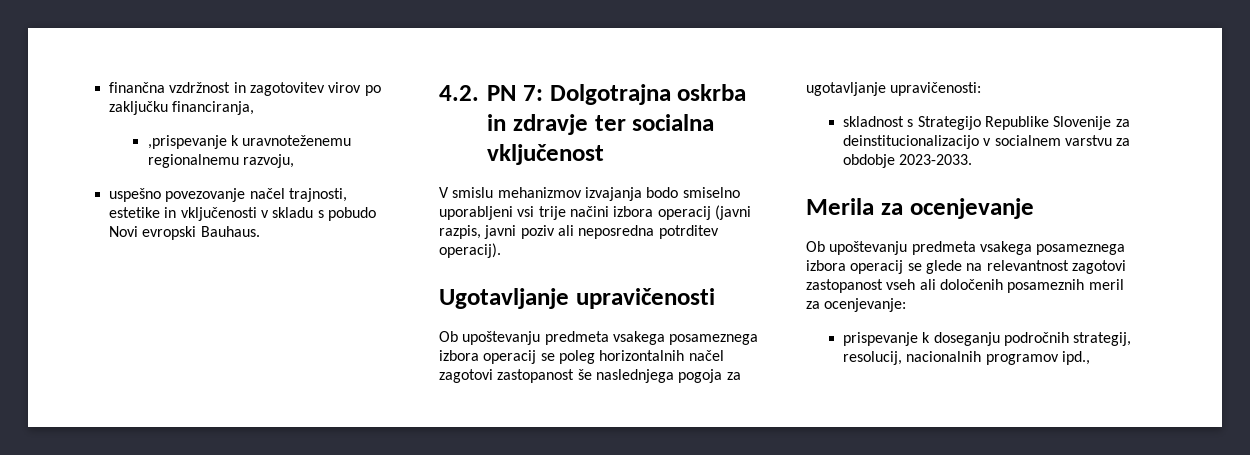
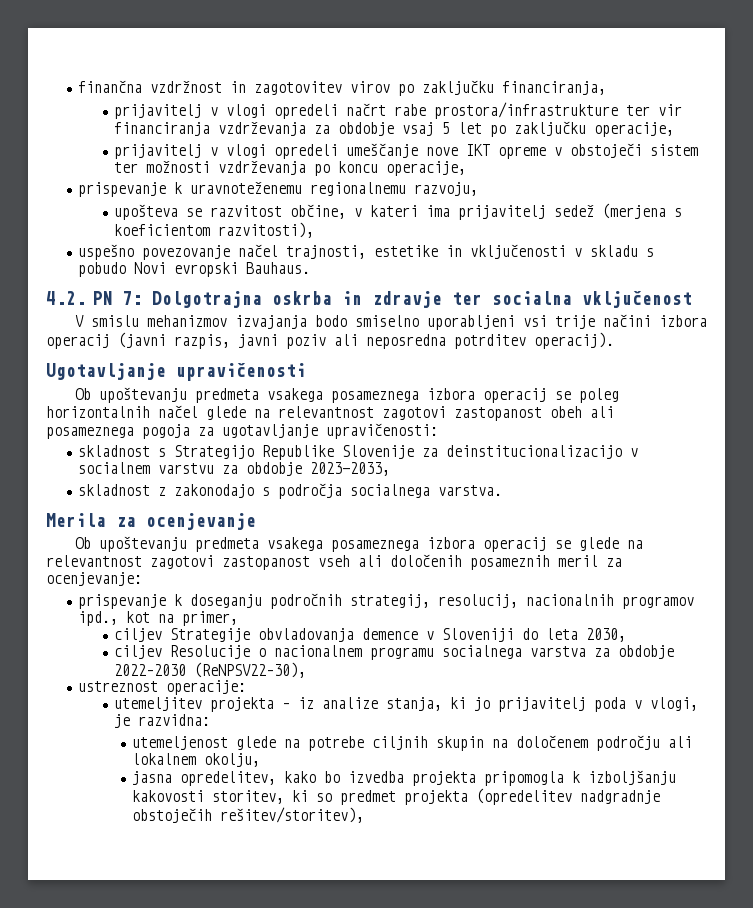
- ,prispevanje k uravnoteženemu regionalnemu razvoju,
+ prijavitelj v vlogi opredeli načrt rabe prostora/infrastrukture ter vir financiranja vzdrževanja za obdobje vsaj 5 let po zaključku operacije,
+ prijavitelj v vlogi opredeli umeščanje nove IKT opreme v obstoječi sistem ter možnosti vzdrževanja po koncu operacije,
+ prispevanje k uravnoteženemu regionalnemu razvoju,
+ upošteva se razvitost občine, v kateri ima prijavitelj sedež (merjena s koeficientom razvitosti),
- Ob upoštevanju predmeta vsakega posameznega izbora operacij se poleg horizontalnih načel zagotovi zastopanost še naslednjega pogoja za ugotavljanje upravičenosti:
+ Ob upoštevanju predmeta vsakega posameznega izbora operacij se poleg horizontalnih načel glede na relevantnost zagotovi zastopanost obeh ali posameznega pogoja za ugotavljanje upravičenosti:
- skladnost s Strategijo Republike Slovenije za deinstitucionalizacijo v socialnem varstvu za obdobje 2023-2033.
+ skladnost s Strategijo Republike Slovenije za deinstitucionalizacijo v socialnem varstvu za obdobje 2023-2033,
+ skladnost z zakonodajo s področja socialnega varstva.
- prispevanje k doseganju področnih strategij, resolucij, nacionalnih programov ipd.,
+ prispevanje k doseganju področnih strategij, resolucij, nacionalnih programov ipd., kot na primer,
+ ciljev Strategije obvladovanja demence v Sloveniji do leta 2030,
+ ciljev Resolucije o nacionalnem programu socialnega varstva za obdobje 2022–2030 (ReNPSV22–30),
+ ustreznost operacije:
+ utemeljitev projekta – iz analize stanja, ki jo prijavitelj poda v vlogi, je razvidna:
+ utemeljenost glede na potrebe ciljnih skupin na določenem področju ali lokalnem okolju,
+ jasna opredelitev, kako bo izvedba projekta pripomogla k izboljšanju kakovosti storitev, ki so predmet projekta (opredelitev nadgradnje obstoječih rešitev/storitev),

